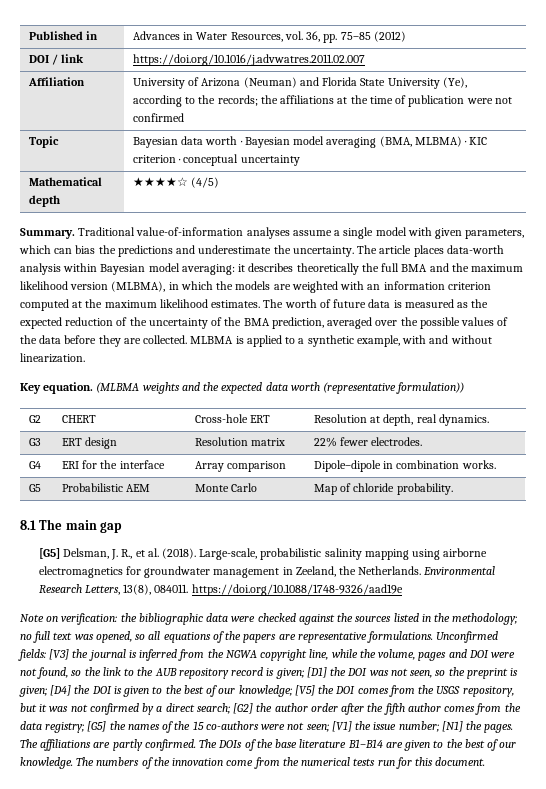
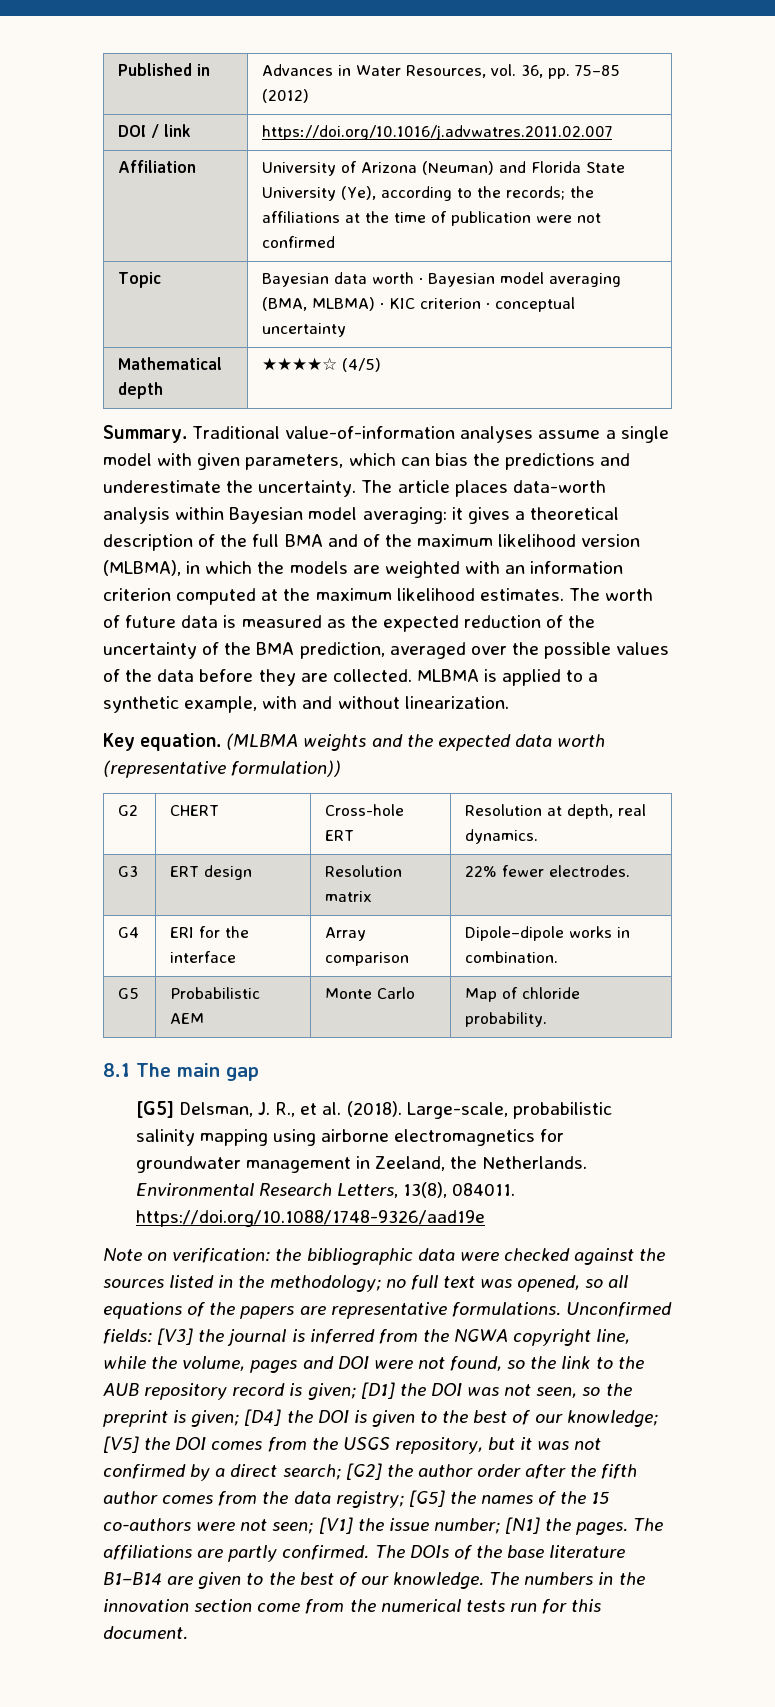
- The article places data-worth analysis within Bayesian model averaging: it describes theoretically the full BMA and the maximum likelihood version (MLBMA), in which the models are weighted with an information criterion computed at the maximum likelihood estimates.
+ The article places data-worth analysis within Bayesian model averaging: it gives a theoretical description of the full BMA and of the maximum likelihood version (MLBMA), in which the models are weighted with an information criterion computed at the maximum likelihood estimates.
- G4 | ERI for the interface | Array comparison | Dipole–dipole in combination works.
+ G4 | ERI for the interface | Array comparison | Dipole–dipole works in combination.
- The numbers of the innovation come from the numerical tests run for this document.
+ The numbers in the innovation section come from the numerical tests run for this document.

